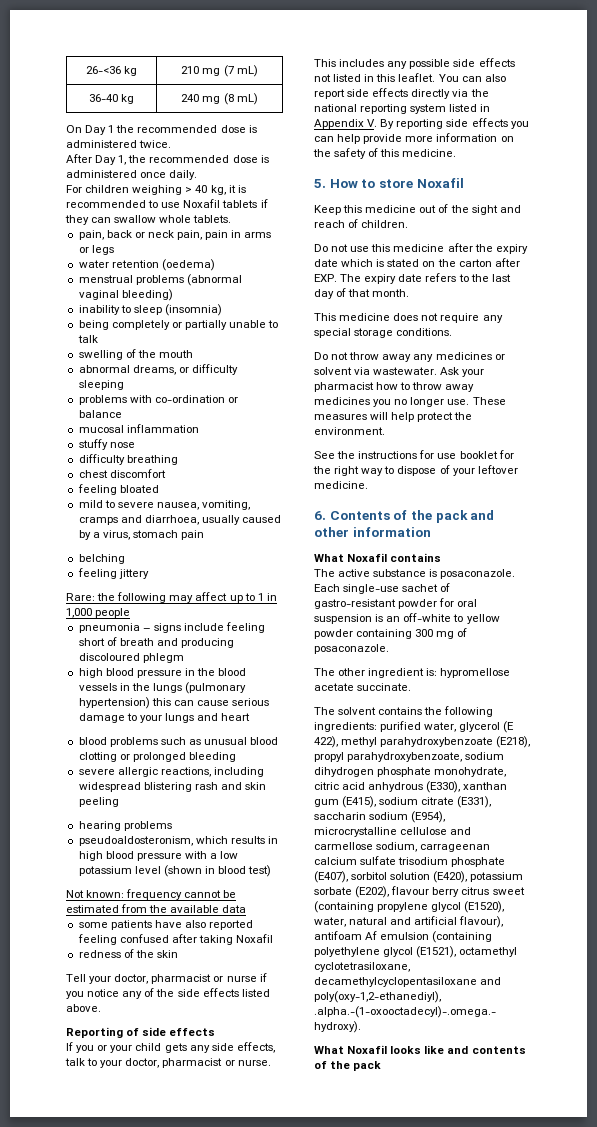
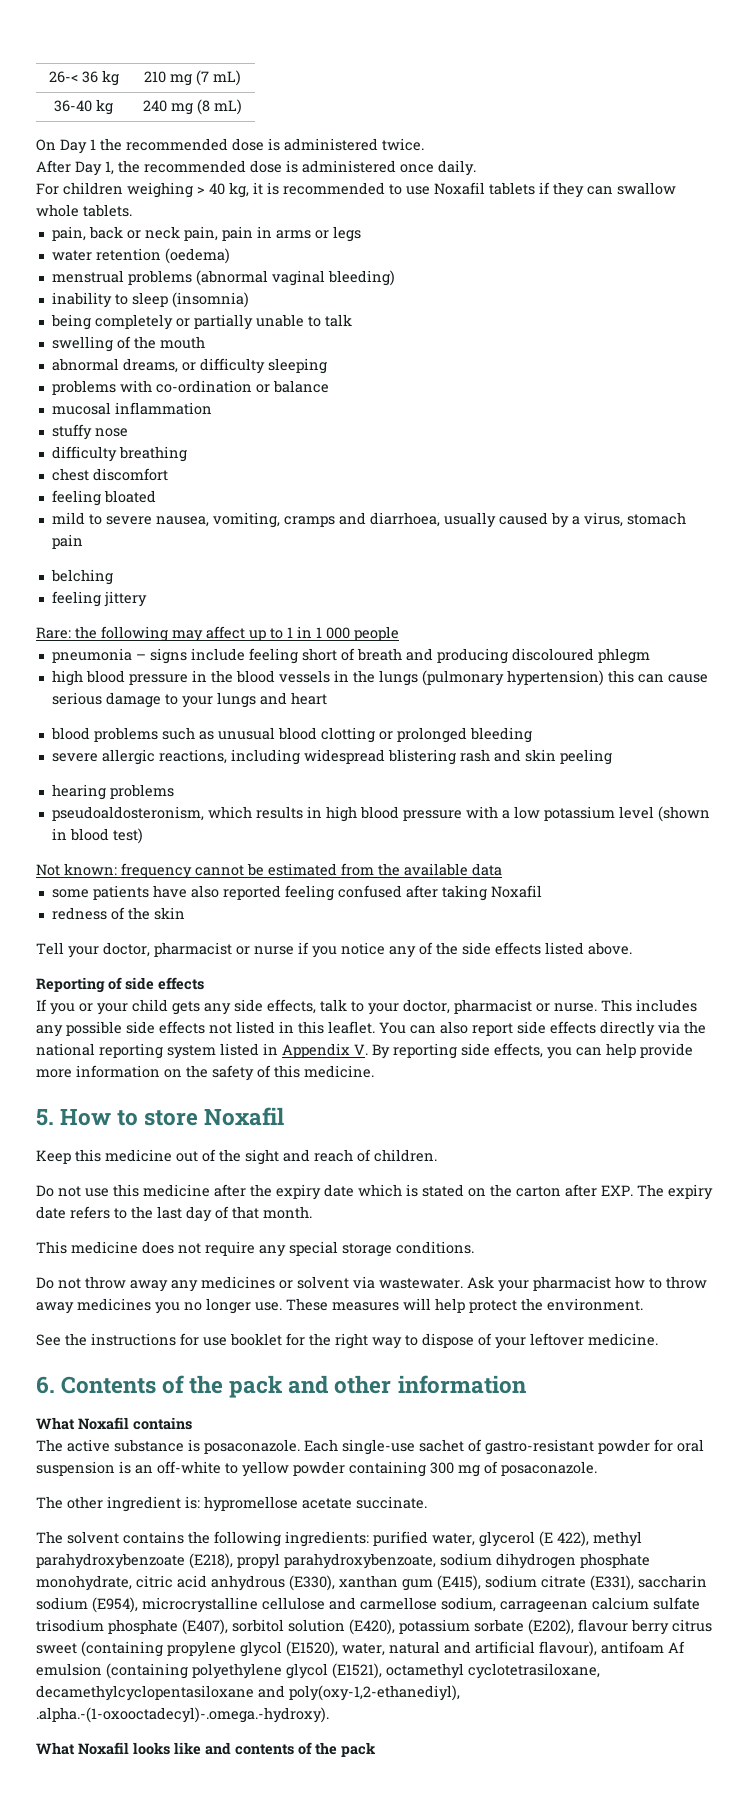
- 26-<36 kg | 210 mg (7 mL)
+ 26-< 36 kg | 210 mg (7 mL)
- Rare: the following may affect up to 1 in 1,000 people
+ Rare: the following may affect up to 1 in 1 000 people
- You can also report side effects directly via the national reporting system listed in Appendix V. By reporting side effects you can help provide more information on the safety of this medicine.
+ You can also report side effects directly via the national reporting system listed in Appendix V. By reporting side effects, you can help provide more information on the safety of this medicine.

